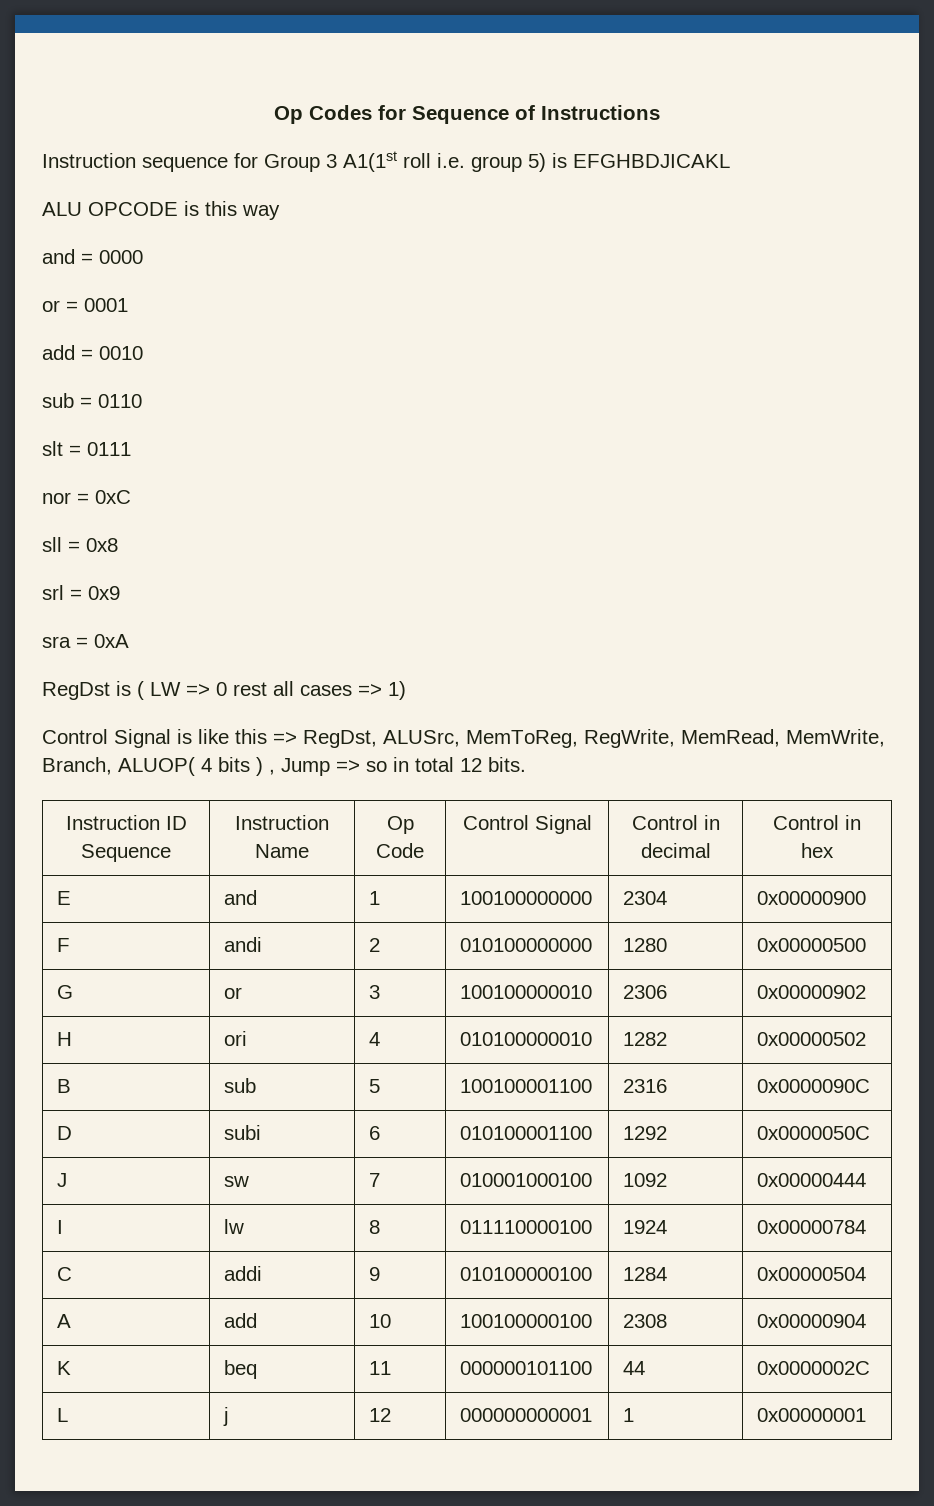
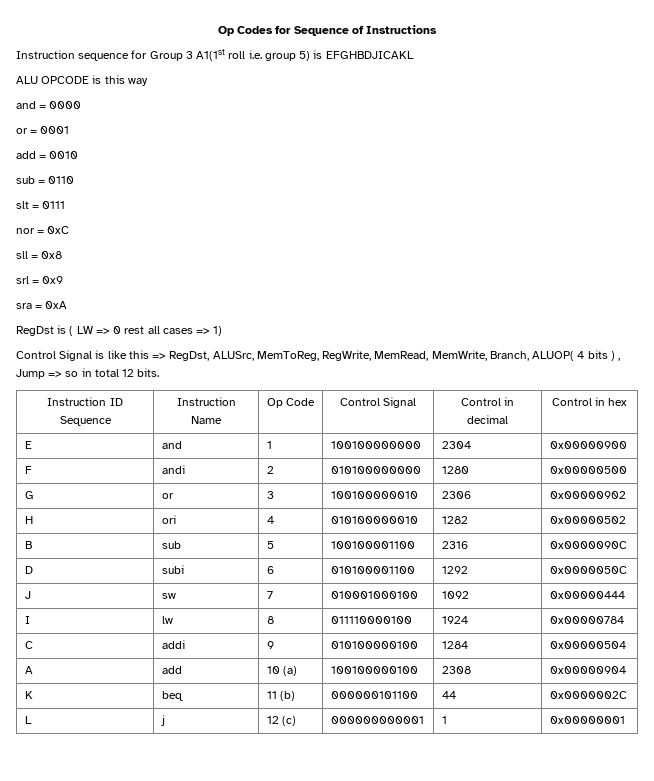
- A | add | 10 | 100100000100 | 2308 | 0x00000904
+ A | add | 10 (a) | 100100000100 | 2308 | 0x00000904
- K | beq | 11 | 000000101100 | 44 | 0x0000002C
+ K | beq | 11 (b) | 000000101100 | 44 | 0x0000002C
- L | j | 12 | 000000000001 | 1 | 0x00000001
+ L | j | 12 (c) | 000000000001 | 1 | 0x00000001

